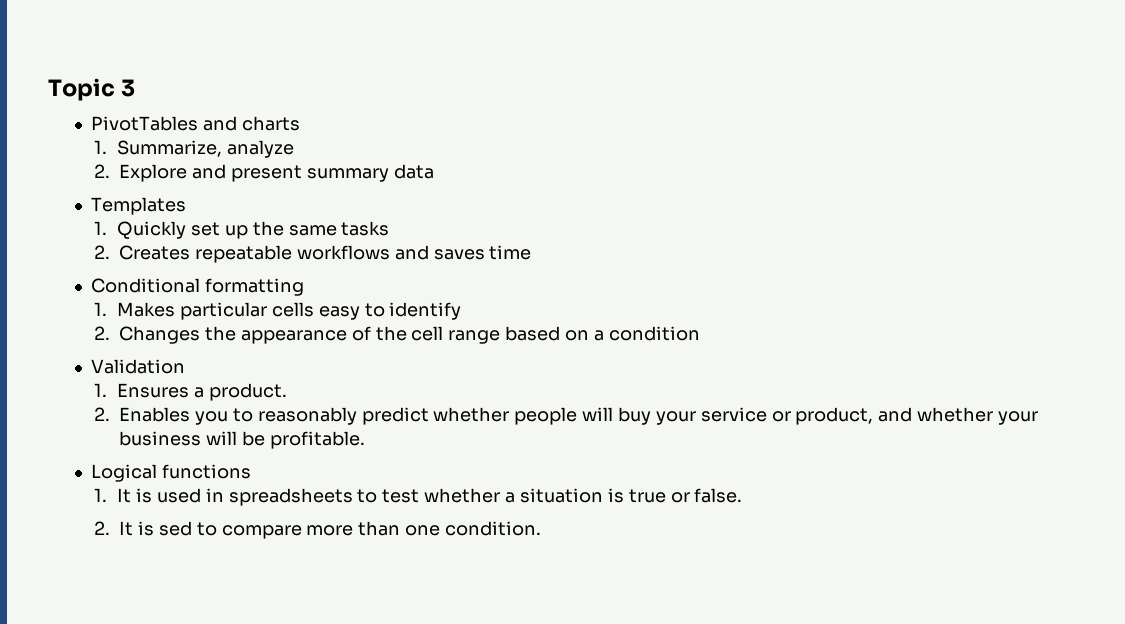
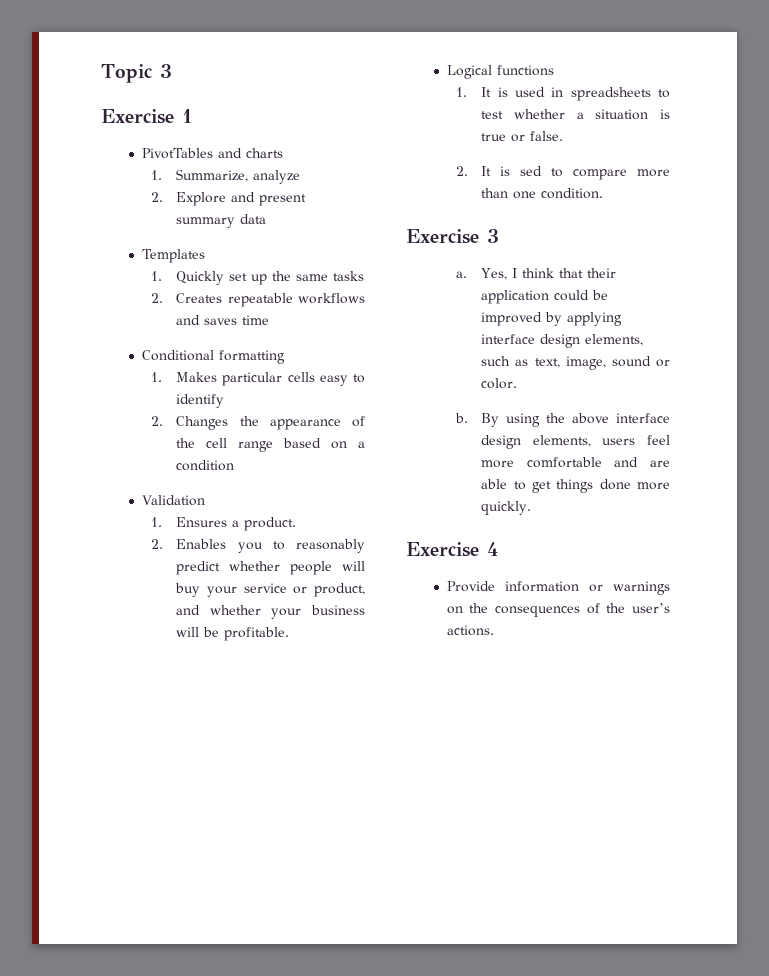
+ Exercise 1
+ Exercise 3
+ a. Yes, I think that their application could be improved by applying interface design elements, such as text, image, sound or color.
+ b. By using the above interface design elements, users feel more comfortable and are able to get things done more quickly.
+ Exercise 4
+ Provide information or warnings on the consequences of the user’s actions.

